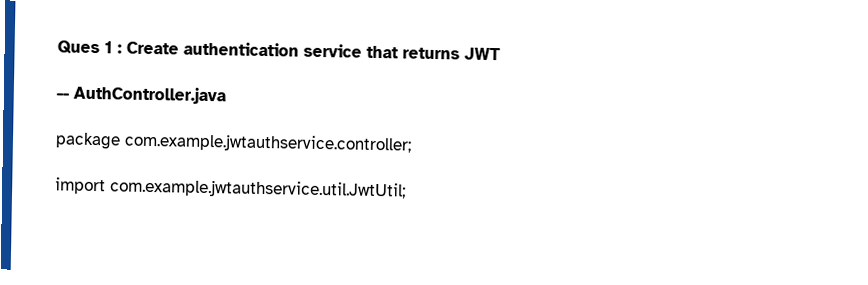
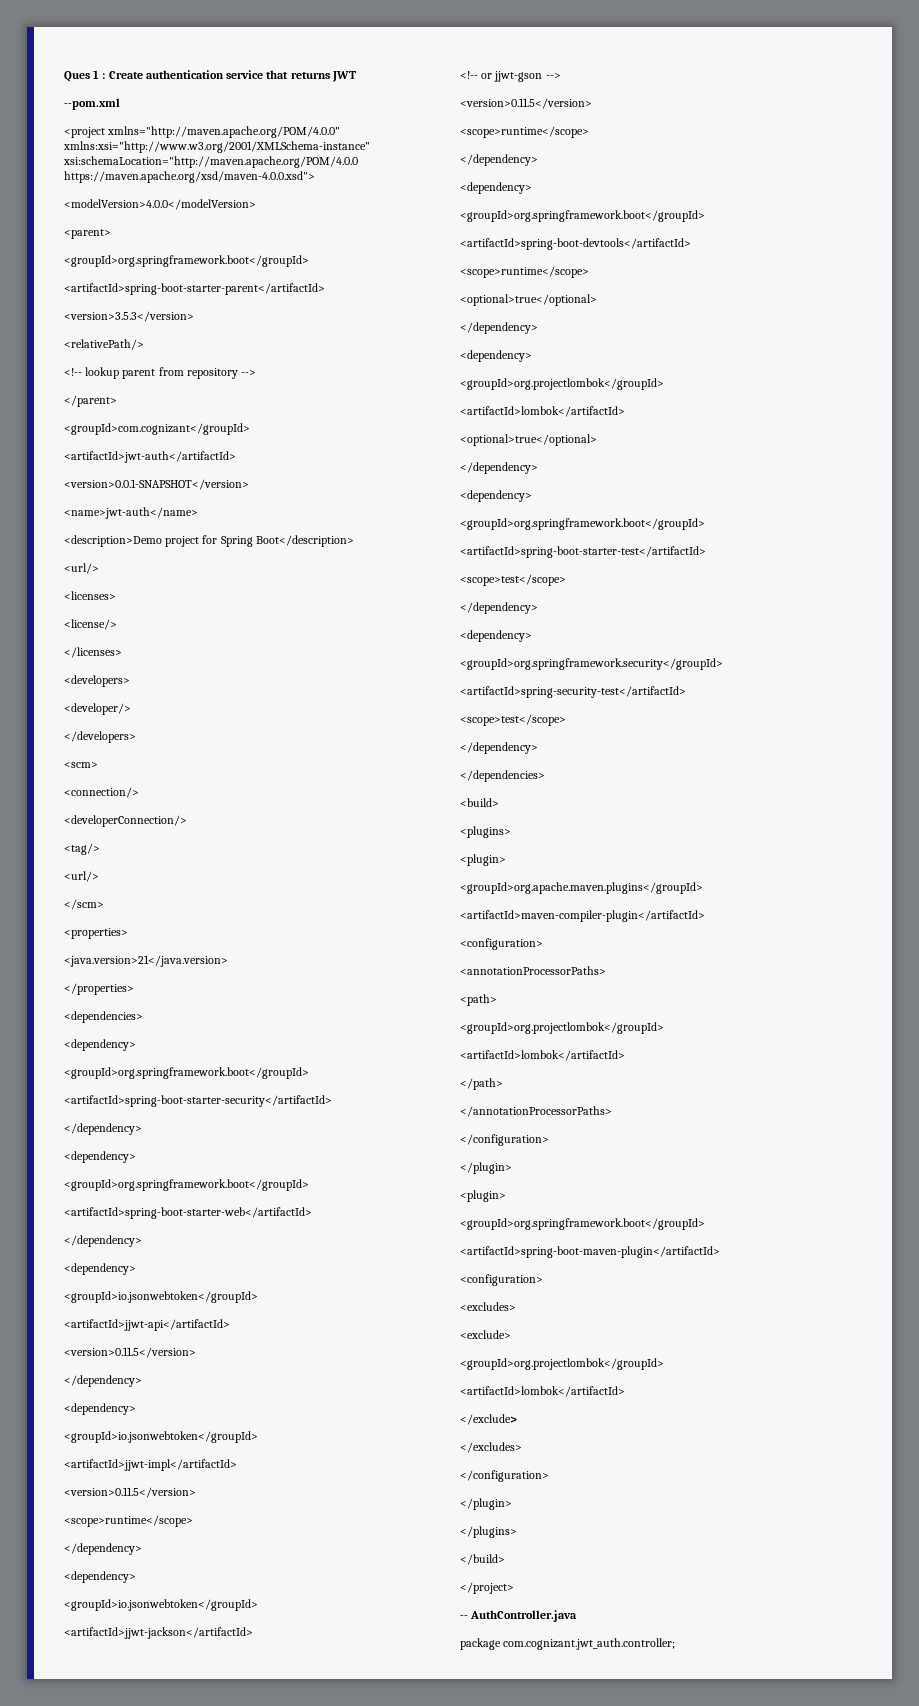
+ --pom.xml
+ <project xmlns="http://maven.apache.org/POM/4.0.0" xmlns:xsi="http://www.w3.org/2001/XMLSchema-instance" xsi:schemaLocation="http://maven.apache.org/POM/4.0.0 https://maven.apache.org/xsd/maven-4.0.0.xsd">
+ <modelVersion>4.0.0</modelVersion>
+ <parent>
+ <groupId>org.springframework.boot</groupId>
+ <artifactId>spring-boot-starter-parent</artifactId>
+ <version>3.5.3</version>
+ <relativePath/>
+ <!-- lookup parent from repository -->
+ </parent>
+ <groupId>com.cognizant</groupId>
+ <artifactId>jwt-auth</artifactId>
+ <version>0.0.1-SNAPSHOT</version>
+ <name>jwt-auth</name>
+ <description>Demo project for Spring Boot</description>
+ <url/>
+ <licenses>
+ <license/>
+ </licenses>
+ <developers>
+ <developer/>
+ </developers>
+ <scm>
+ <connection/>
+ <developerConnection/>
+ <tag/>
+ <url/>
+ </scm>
+ <properties>
+ <java.version>21</java.version>
+ </properties>
+ <dependencies>
+ <dependency>
+ <groupId>org.springframework.boot</groupId>
+ <artifactId>spring-boot-starter-security</artifactId>
+ </dependency>
+ <dependency>
+ <groupId>org.springframework.boot</groupId>
+ <artifactId>spring-boot-starter-web</artifactId>
+ </dependency>
+ <dependency>
+ <groupId>io.jsonwebtoken</groupId>
+ <artifactId>jjwt-api</artifactId>
+ <version>0.11.5</version>
+ </dependency>
+ <dependency>
+ <groupId>io.jsonwebtoken</groupId>
+ <artifactId>jjwt-impl</artifactId>
+ <version>0.11.5</version>
+ <scope>runtime</scope>
+ </dependency>
+ <dependency>
+ <groupId>io.jsonwebtoken</groupId>
+ <artifactId>jjwt-jackson</artifactId>
+ <!-- or jjwt-gson -->
+ <version>0.11.5</version>
+ <scope>runtime</scope>
+ </dependency>
+ <dependency>
+ <groupId>org.springframework.boot</groupId>
+ <artifactId>spring-boot-devtools</artifactId>
+ <scope>runtime</scope>
+ <optional>true</optional>
+ </dependency>
+ <dependency>
+ <groupId>org.projectlombok</groupId>
+ <artifactId>lombok</artifactId>
+ <optional>true</optional>
+ </dependency>
+ <dependency>
+ <groupId>org.springframework.boot</groupId>
+ <artifactId>spring-boot-starter-test</artifactId>
+ <scope>test</scope>
+ </dependency>
+ <dependency>
+ <groupId>org.springframework.security</groupId>
+ <artifactId>spring-security-test</artifactId>
+ <scope>test</scope>
+ </dependency>
+ </dependencies>
+ <build>
+ <plugins>
+ <plugin>
+ <groupId>org.apache.maven.plugins</groupId>
+ <artifactId>maven-compiler-plugin</artifactId>
+ <configuration>
+ <annotationProcessorPaths>
+ <path>
+ <groupId>org.projectlombok</groupId>
+ <artifactId>lombok</artifactId>
+ </path>
+ </annotationProcessorPaths>
+ </configuration>
+ </plugin>
+ <plugin>
+ <groupId>org.springframework.boot</groupId>
+ <artifactId>spring-boot-maven-plugin</artifactId>
+ <configuration>
+ <excludes>
+ <exclude>
+ <groupId>org.projectlombok</groupId>
+ <artifactId>lombok</artifactId>
+ </exclude>
+ </excludes>
+ </configuration>
+ </plugin>
+ </plugins>
+ </build>
+ </project>
- package com.example.jwtauthservice.controller;
- import com.example.jwtauthservice.util.JwtUtil;
+ package com.cognizant.jwt_auth.controller;

